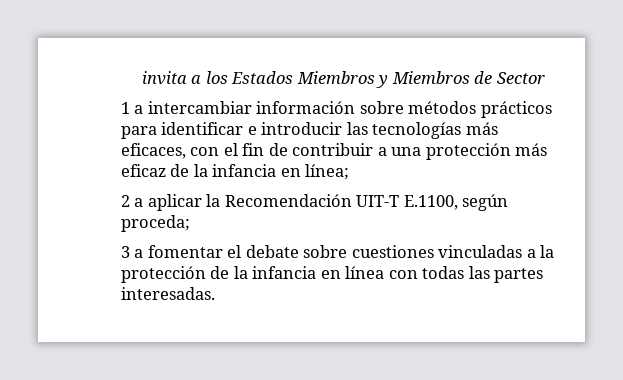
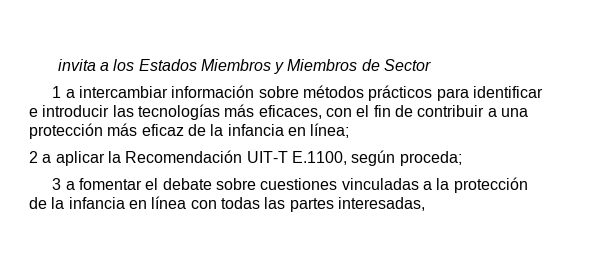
- 3 a fomentar el debate sobre cuestiones vinculadas a la protección de la infancia en línea con todas las partes interesadas.
+ 3 a fomentar el debate sobre cuestiones vinculadas a la protección de la infancia en línea con todas las partes interesadas,

